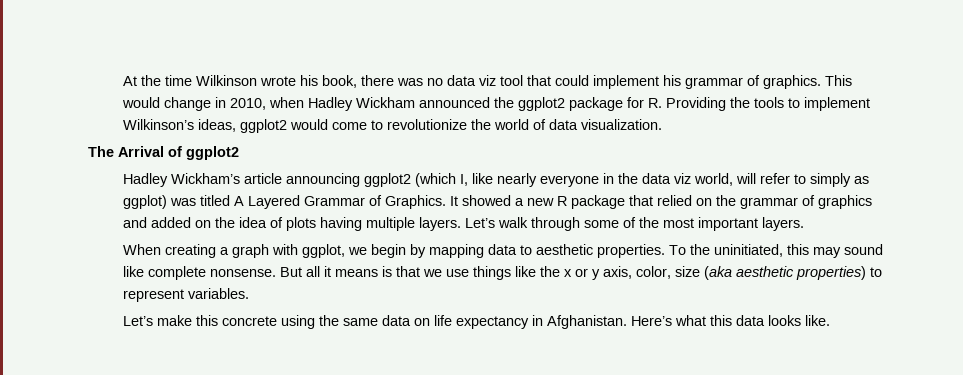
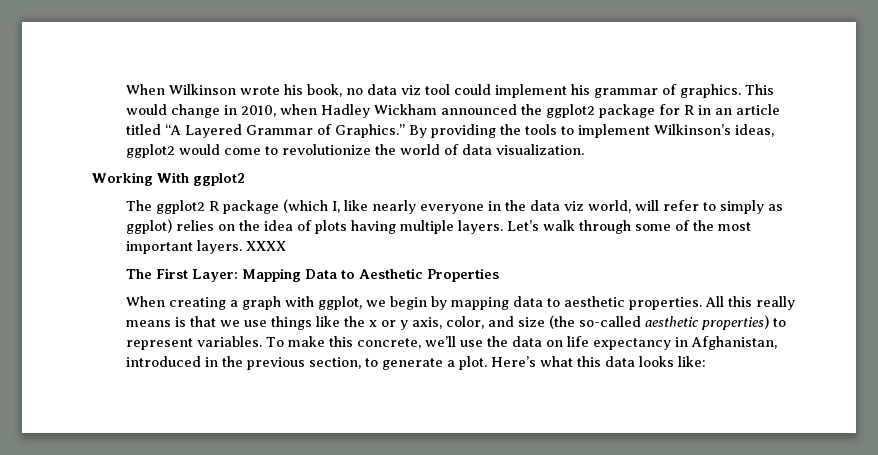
- At the time Wilkinson wrote his book, there was no data viz tool that could implement his grammar of graphics.
+ When Wilkinson wrote his book, no data viz tool could implement his grammar of graphics.
- This would change in 2010, when Hadley Wickham announced the ggplot2 package for R. Providing the tools to implement Wilkinson’s ideas, ggplot2 would come to revolutionize the world of data visualization.
+ This would change in 2010, when Hadley Wickham announced the ggplot2 package for R in an article titled “A Layered Grammar of Graphics.” By providing the tools to implement Wilkinson’s ideas, ggplot2 would come to revolutionize the world of data visualization.
- The Arrival of ggplot2
- Hadley Wickham’s article announcing ggplot2 (which I, like nearly everyone in the data viz world, will refer to simply as ggplot) was titled A Layered Grammar of Graphics. It showed a new R package that relied on the grammar of graphics and added on the idea of plots having multiple layers.
+ Working With ggplot2
+ The ggplot2 R package (which I, like nearly everyone in the data viz world, will refer to simply as ggplot) relies on the idea of plots having multiple layers.
+ XXXX
+ The First Layer: Mapping Data to Aesthetic Properties
- To the uninitiated, this may sound like complete nonsense. But all it means is that we use things like the x or y axis, color, size (aka aesthetic properties) to represent variables.
- Let’s make this concrete using the same data on life expectancy in Afghanistan.
+ All this really means is that we use things like the x or y axis, color, and size (the so-called aesthetic properties) to represent variables. To make this concrete, we’ll use the data on life expectancy in Afghanistan, introduced in the previous section, to generate a plot.
- Here’s what this data looks like.
+ Here’s what this data looks like:

